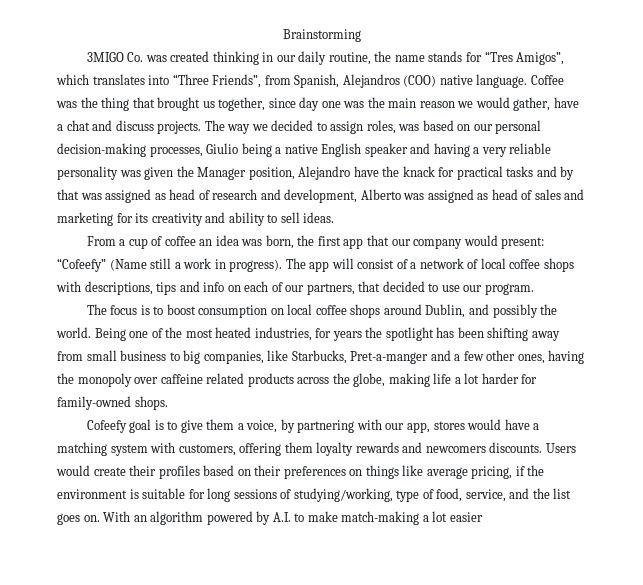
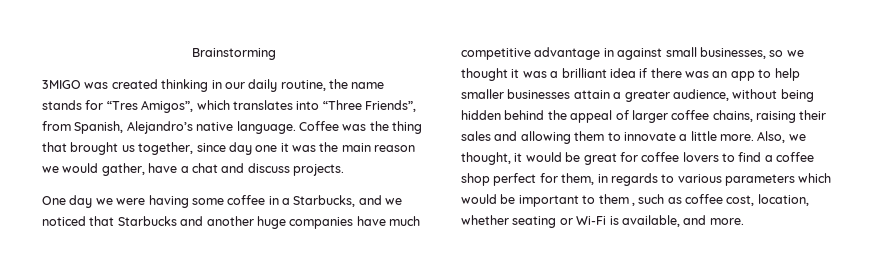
- 3MIGO Co. was created thinking in our daily routine, the name stands for “Tres Amigos”, which translates into “Three Friends”, from Spanish, Alejandros (COO) native language.
+ 3MIGO was created thinking in our daily routine, the name stands for “Tres Amigos”, which translates into “Three Friends”, from Spanish, Alejandro’s native language.
- Coffee was the thing that brought us together, since day one was the main reason we would gather, have a chat and discuss projects. The way we decided to assign roles, was based on our personal decision-making processes, Giulio being a native English speaker and having a very reliable personality was given the Manager position, Alejandro have the knack for practical tasks and by that was assigned as head of research and development, Alberto was assigned as head of sales and marketing for its creativity and ability to sell ideas.
- From a cup of coffee an idea was born, the first app that our company would present: “Cofeefy” (Name still a work in progress). The app will consist of a network of local coffee shops with descriptions, tips and info on each of our partners, that decided to use our program.
- The focus is to boost consumption on local coffee shops around Dublin, and possibly the world. Being one of the most heated industries, for years the spotlight has been shifting away from small business to big companies, like Starbucks, Pret-a-manger and a few other ones, having the monopoly over caffeine related products across the globe, making life a lot harder for family-owned shops.
- Cofeefy goal is to give them a voice, by partnering with our app, stores would have a matching system with customers, offering them loyalty rewards and newcomers discounts. Users would create their profiles based on their preferences on things like average pricing, if the environment is suitable for long sessions of studying/working, type of food, service, and the list goes on. With an algorithm powered by A.I. to make match-making a lot easier
+ Coffee was the thing that brought us together, since day one it was the main reason we would gather, have a chat and discuss projects.
+ One day we were having some coffee in a Starbucks, and we noticed that Starbucks and another huge companies have much competitive advantage in against small businesses, so we thought it was a brilliant idea if there was an app to help smaller businesses attain a greater audience, without being hidden behind the appeal of larger coffee chains, raising their sales and allowing them to innovate a little more. Also, we thought, it would be great for coffee lovers to find a coffee shop perfect for them, in regards to various parameters which would be important to them , such as coffee cost, location, whether seating or Wi-Fi is available, and more.

